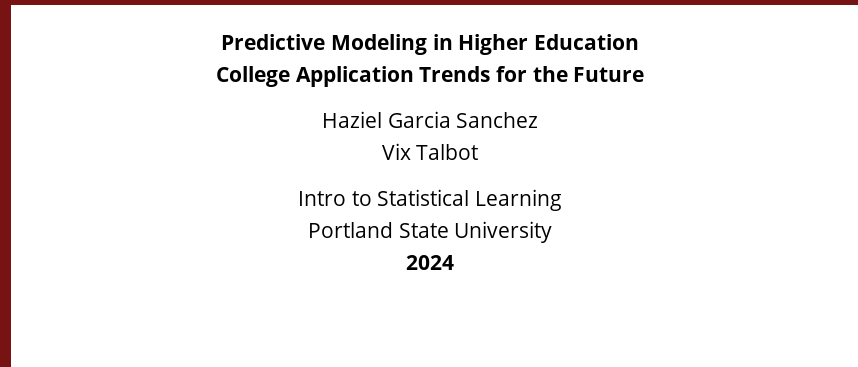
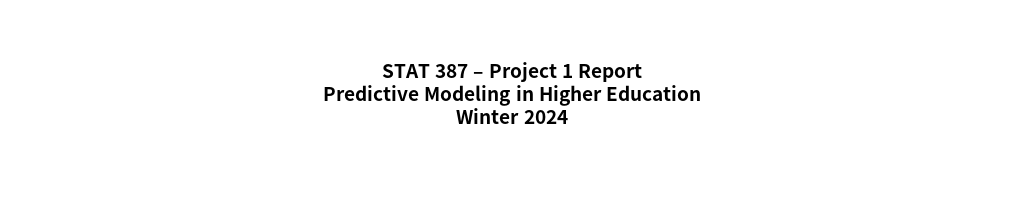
+ STAT 387 – Project 1 Report
- College Application Trends for the Future
- Haziel Garcia Sanchez
- Vix Talbot
- Intro to Statistical Learning
- Portland State University
- 2024
+ Winter 2024

